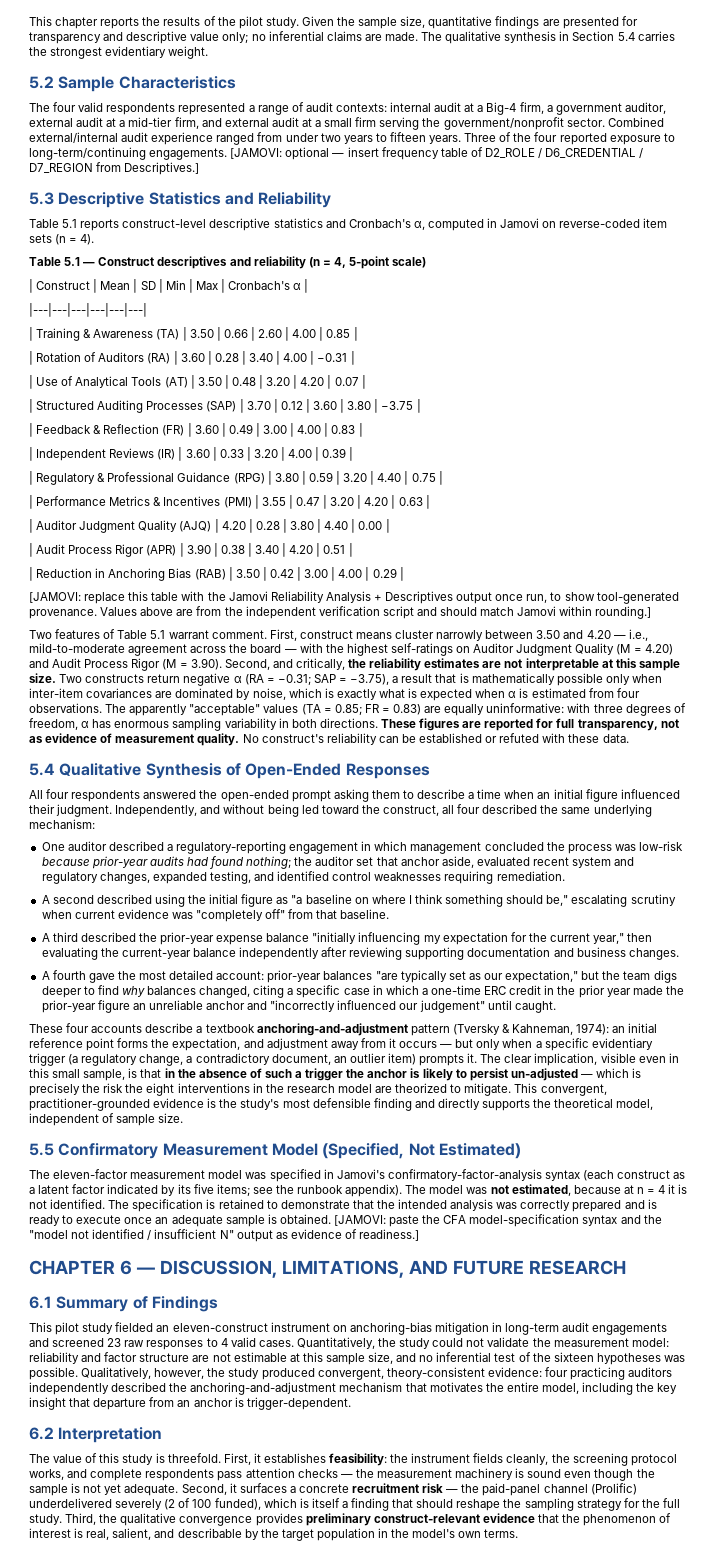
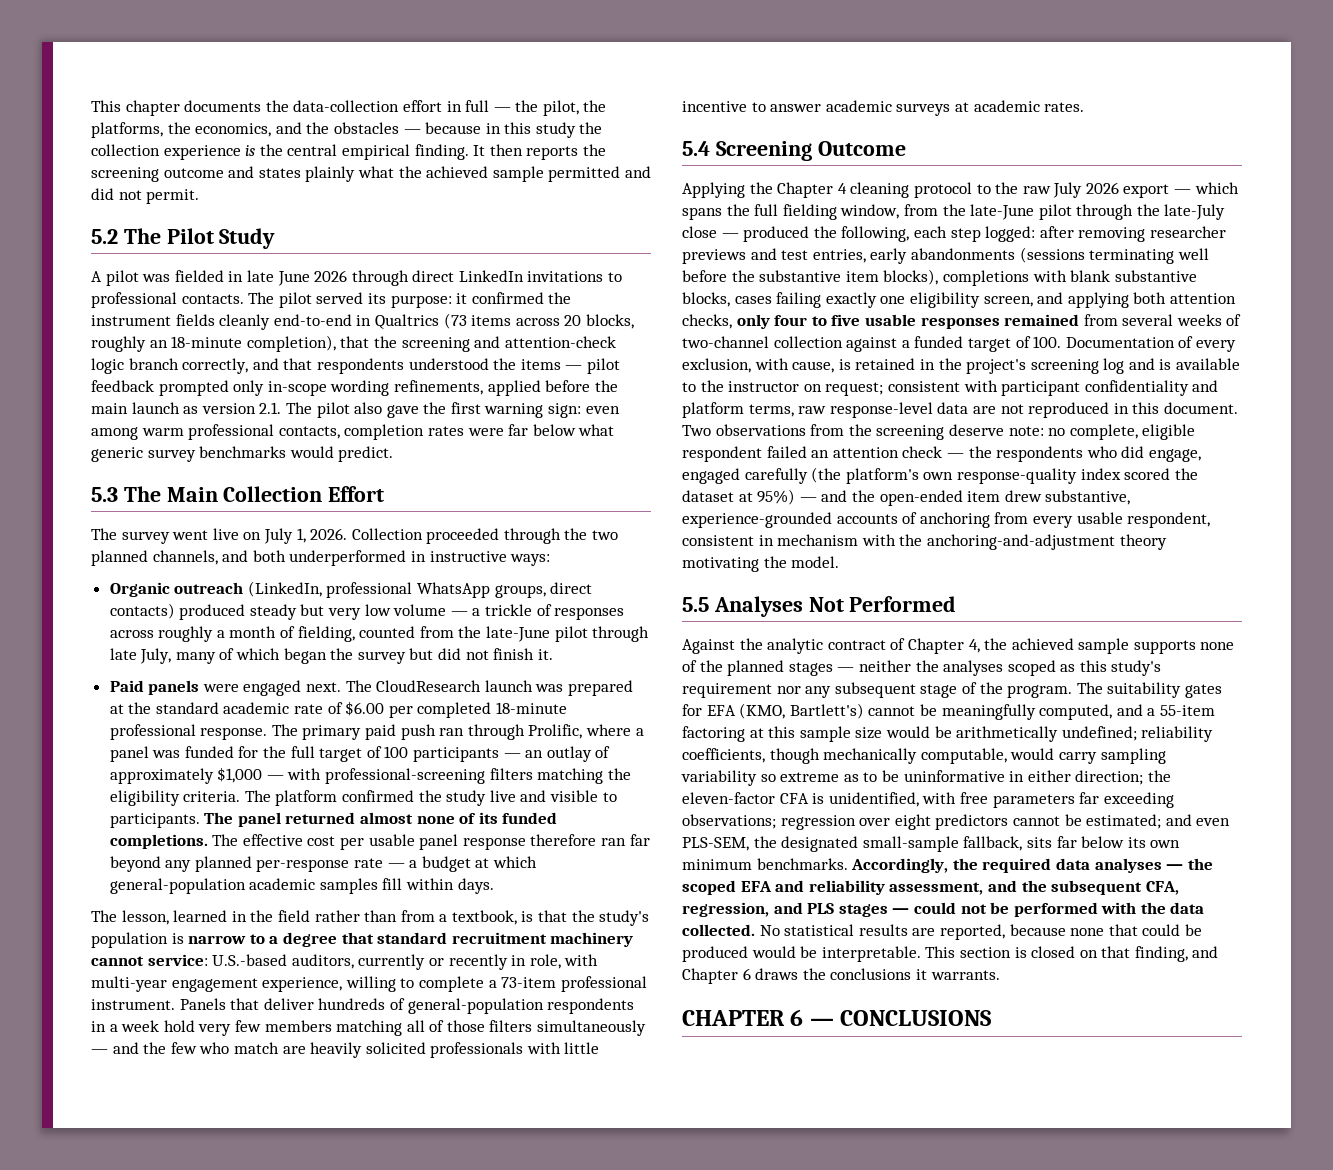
- This chapter reports the results of the pilot study. Given the sample size, quantitative findings are presented for transparency and descriptive value only; no inferential claims are made. The qualitative synthesis in Section 5.4 carries the strongest evidentiary weight.
- 5.2 Sample Characteristics
- The four valid respondents represented a range of audit contexts: internal audit at a Big-4 firm, a government auditor, external audit at a mid-tier firm, and external audit at a small firm serving the government/nonprofit sector. Combined external/internal audit experience ranged from under two years to fifteen years. Three of the four reported exposure to long-term/continuing engagements. [JAMOVI: optional — insert frequency table of D2_ROLE / D6_CREDENTIAL / D7_REGION from Descriptives.]
- 5.3 Descriptive Statistics and Reliability
- Table 5.1 reports construct-level descriptive statistics and Cronbach's α, computed in Jamovi on reverse-coded item sets (n = 4).
- Table 5.1 — Construct descriptives and reliability (n = 4, 5-point scale)
- | Construct | Mean | SD | Min | Max | Cronbach's α |
- |---|---|---|---|---|---|
- | Training & Awareness (TA) | 3.50 | 0.66 | 2.60 | 4.00 | 0.85 |
- | Rotation of Auditors (RA) | 3.60 | 0.28 | 3.40 | 4.00 | −0.31 |
- | Use of Analytical Tools (AT) | 3.50 | 0.48 | 3.20 | 4.20 | 0.07 |
- | Structured Auditing Processes (SAP) | 3.70 | 0.12 | 3.60 | 3.80 | −3.75 |
- | Feedback & Reflection (FR) | 3.60 | 0.49 | 3.00 | 4.00 | 0.83 |
- | Independent Reviews (IR) | 3.60 | 0.33 | 3.20 | 4.00 | 0.39 |
- | Regulatory & Professional Guidance (RPG) | 3.80 | 0.59 | 3.20 | 4.40 | 0.75 |
- | Performance Metrics & Incentives (PMI) | 3.55 | 0.47 | 3.20 | 4.20 | 0.63 |
- | Auditor Judgment Quality (AJQ) | 4.20 | 0.28 | 3.80 | 4.40 | 0.00 |
- | Audit Process Rigor (APR) | 3.90 | 0.38 | 3.40 | 4.20 | 0.51 |
- | Reduction in Anchoring Bias (RAB) | 3.50 | 0.42 | 3.00 | 4.00 | 0.29 |
- [JAMOVI: replace this table with the Jamovi Reliability Analysis + Descriptives output once run, to show tool-generated provenance. Values above are from the independent verification script and should match Jamovi within rounding.]
- Two features of Table 5.1 warrant comment. First, construct means cluster narrowly between 3.50 and 4.20 — i.e., mild-to-moderate agreement across the board — with the highest self-ratings on Auditor Judgment Quality (M = 4.20) and Audit Process Rigor (M = 3.90). Second, and critically, the reliability estimates are not interpretable at this sample size. Two constructs return negative α (RA = −0.31; SAP = −3.75), a result that is mathematically possible only when inter-item covariances are dominated by noise, which is exactly what is expected when α is estimated from four observations. The apparently "acceptable" values (TA = 0.85; FR = 0.83) are equally uninformative: with three degrees of freedom, α has enormous sampling variability in both directions. These figures are reported for full transparency, not as evidence of measurement quality. No construct's reliability can be established or refuted with these data.
- 5.4 Qualitative Synthesis of Open-Ended Responses
- All four respondents answered the open-ended prompt asking them to describe a time when an initial figure influenced their judgment. Independently, and without being led toward the construct, all four described the same underlying mechanism:
- One auditor described a regulatory-reporting engagement in which management concluded the process was low-risk because prior-year audits had found nothing; the auditor set that anchor aside, evaluated recent system and regulatory changes, expanded testing, and identified control weaknesses requiring remediation.
- A second described using the initial figure as "a baseline on where I think something should be," escalating scrutiny when current evidence was "completely off" from that baseline.
- A third described the prior-year expense balance "initially influencing my expectation for the current year," then evaluating the current-year balance independently after reviewing supporting documentation and business changes.
- A fourth gave the most detailed account: prior-year balances "are typically set as our expectation," but the team digs deeper to find why balances changed, citing a specific case in which a one-time ERC credit in the prior year made the prior-year figure an unreliable anchor and "incorrectly influenced our judgement" until caught.
- These four accounts describe a textbook anchoring-and-adjustment pattern (Tversky & Kahneman, 1974): an initial reference point forms the expectation, and adjustment away from it occurs — but only when a specific evidentiary trigger (a regulatory change, a contradictory document, an outlier item) prompts it. The clear implication, visible even in this small sample, is that in the absence of such a trigger the anchor is likely to persist un-adjusted — which is precisely the risk the eight interventions in the research model are theorized to mitigate. This convergent, practitioner-grounded evidence is the study's most defensible finding and directly supports the theoretical model, independent of sample size.
- 5.5 Confirmatory Measurement Model (Specified, Not Estimated)
- The eleven-factor measurement model was specified in Jamovi's confirmatory-factor-analysis syntax (each construct as a latent factor indicated by its five items; see the runbook appendix). The model was not estimated, because at n = 4 it is not identified. The specification is retained to demonstrate that the intended analysis was correctly prepared and is ready to execute once an adequate sample is obtained. [JAMOVI: paste the CFA model-specification syntax and the "model not identified / insufficient N" output as evidence of readiness.]
- CHAPTER 6 — DISCUSSION, LIMITATIONS, AND FUTURE RESEARCH
- 6.1 Summary of Findings
- This pilot study fielded an eleven-construct instrument on anchoring-bias mitigation in long-term audit engagements and screened 23 raw responses to 4 valid cases. Quantitatively, the study could not validate the measurement model: reliability and factor structure are not estimable at this sample size, and no inferential test of the sixteen hypotheses was possible. Qualitatively, however, the study produced convergent, theory-consistent evidence: four practicing auditors independently described the anchoring-and-adjustment mechanism that motivates the entire model, including the key insight that departure from an anchor is trigger-dependent.
- 6.2 Interpretation
- The value of this study is threefold. First, it establishes feasibility: the instrument fields cleanly, the screening protocol works, and complete respondents pass attention checks — the measurement machinery is sound even though the sample is not yet adequate. Second, it surfaces a concrete recruitment risk — the paid-panel channel (Prolific) underdelivered severely (2 of 100 funded), which is itself a finding that should reshape the sampling strategy for the full study. Third, the qualitative convergence provides preliminary construct-relevant evidence that the phenomenon of interest is real, salient, and describable by the target population in the model's own terms.
+ This chapter documents the data-collection effort in full — the pilot, the platforms, the economics, and the obstacles — because in this study the collection experience is the central empirical finding. It then reports the screening outcome and states plainly what the achieved sample permitted and did not permit.
+ 5.2 The Pilot Study
+ A pilot was fielded in late June 2026 through direct LinkedIn invitations to professional contacts. The pilot served its purpose: it confirmed the instrument fields cleanly end-to-end in Qualtrics (73 items across 20 blocks, roughly an 18-minute completion), that the screening and attention-check logic branch correctly, and that respondents understood the items — pilot feedback prompted only in-scope wording refinements, applied before the main launch as version 2.1. The pilot also gave the first warning sign: even among warm professional contacts, completion rates were far below what generic survey benchmarks would predict.
+ 5.3 The Main Collection Effort
+ The survey went live on July 1, 2026. Collection proceeded through the two planned channels, and both underperformed in instructive ways:
+ Organic outreach (LinkedIn, professional WhatsApp groups, direct contacts) produced steady but very low volume — a trickle of responses across roughly a month of fielding, counted from the late-June pilot through late July, many of which began the survey but did not finish it.
+ Paid panels were engaged next. The CloudResearch launch was prepared at the standard academic rate of $6.00 per completed 18-minute professional response. The primary paid push ran through Prolific, where a panel was funded for the full target of 100 participants — an outlay of approximately $1,000 — with professional-screening filters matching the eligibility criteria. The platform confirmed the study live and visible to participants. The panel returned almost none of its funded completions. The effective cost per usable panel response therefore ran far beyond any planned per-response rate — a budget at which general-population academic samples fill within days.
+ The lesson, learned in the field rather than from a textbook, is that the study's population is narrow to a degree that standard recruitment machinery cannot service: U.S.-based auditors, currently or recently in role, with multi-year engagement experience, willing to complete a 73-item professional instrument. Panels that deliver hundreds of general-population respondents in a week hold very few members matching all of those filters simultaneously — and the few who match are heavily solicited professionals with little incentive to answer academic surveys at academic rates.
+ 5.4 Screening Outcome
+ Applying the Chapter 4 cleaning protocol to the raw July 2026 export — which spans the full fielding window, from the late-June pilot through the late-July close — produced the following, each step logged: after removing researcher previews and test entries, early abandonments (sessions terminating well before the substantive item blocks), completions with blank substantive blocks, cases failing exactly one eligibility screen, and applying both attention checks, only four to five usable responses remained from several weeks of two-channel collection against a funded target of 100. Documentation of every exclusion, with cause, is retained in the project's screening log and is available to the instructor on request; consistent with participant confidentiality and platform terms, raw response-level data are not reproduced in this document. Two observations from the screening deserve note: no complete, eligible respondent failed an attention check — the respondents who did engage, engaged carefully (the platform's own response-quality index scored the dataset at 95%) — and the open-ended item drew substantive, experience-grounded accounts of anchoring from every usable respondent, consistent in mechanism with the anchoring-and-adjustment theory motivating the model.
+ 5.5 Analyses Not Performed
+ Against the analytic contract of Chapter 4, the achieved sample supports none of the planned stages — neither the analyses scoped as this study's requirement nor any subsequent stage of the program. The suitability gates for EFA (KMO, Bartlett's) cannot be meaningfully computed, and a 55-item factoring at this sample size would be arithmetically undefined; reliability coefficients, though mechanically computable, would carry sampling variability so extreme as to be uninformative in either direction; the eleven-factor CFA is unidentified, with free parameters far exceeding observations; regression over eight predictors cannot be estimated; and even PLS-SEM, the designated small-sample fallback, sits far below its own minimum benchmarks. Accordingly, the required data analyses — the scoped EFA and reliability assessment, and the subsequent CFA, regression, and PLS stages — could not be performed with the data collected. No statistical results are reported, because none that could be produced would be interpretable. This section is closed on that finding, and Chapter 6 draws the conclusions it warrants.
+ CHAPTER 6 — CONCLUSIONS

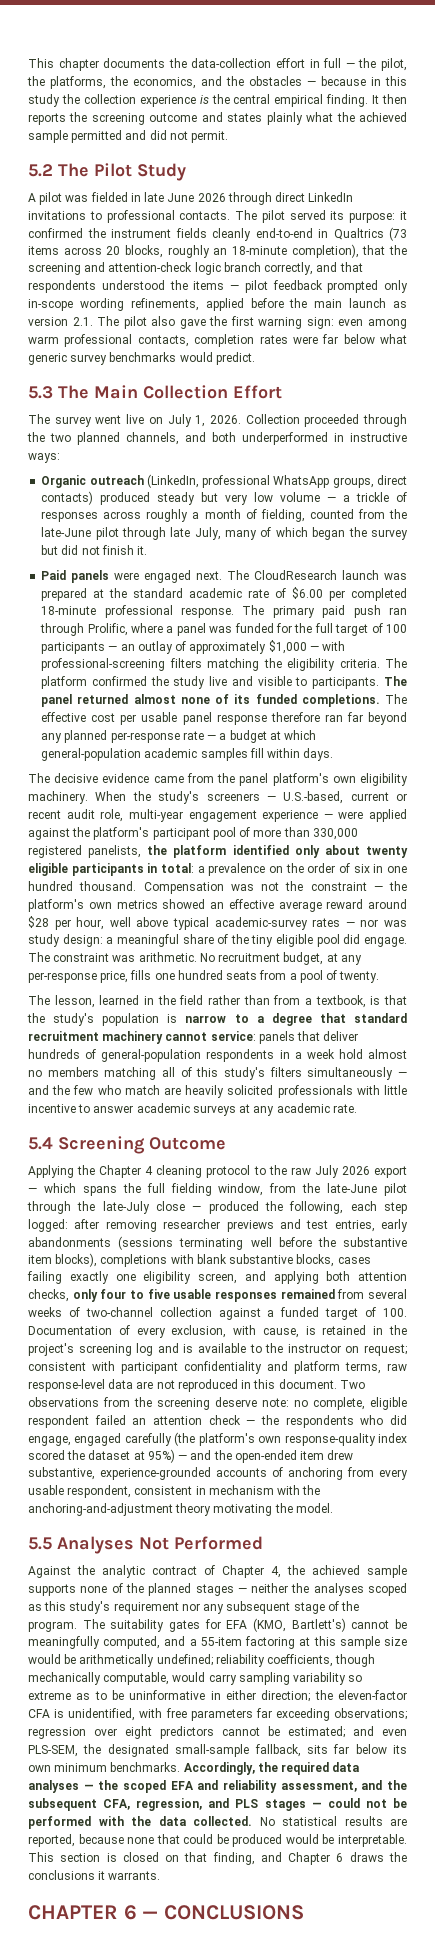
+ The decisive evidence came from the panel platform's own eligibility machinery. When the study's screeners — U.S.-based, current or recent audit role, multi-year engagement experience — were applied against the platform's participant pool of more than 330,000 registered panelists, the platform identified only about twenty eligible participants in total: a prevalence on the order of six in one hundred thousand. Compensation was not the constraint — the platform's own metrics showed an effective average reward around $28 per hour, well above typical academic-survey rates — nor was study design: a meaningful share of the tiny eligible pool did engage. The constraint was arithmetic. No recruitment budget, at any per-response price, fills one hundred seats from a pool of twenty.
- U.S.-based auditors, currently or recently in role, with multi-year engagement experience, willing to complete a 73-item professional instrument. Panels that deliver hundreds of general-population respondents in a week hold very few members matching all of those filters simultaneously — and the few who match are heavily solicited professionals with little incentive to answer academic surveys at academic rates.
+ panels that deliver hundreds of general-population respondents in a week hold almost no members matching all of this study's filters simultaneously — and the few who match are heavily solicited professionals with little incentive to answer academic surveys at any academic rate.

